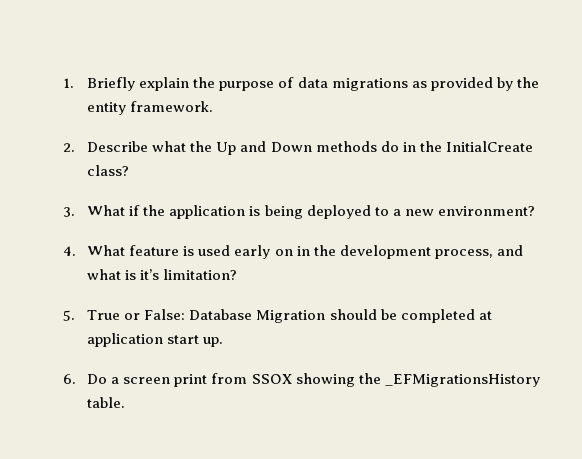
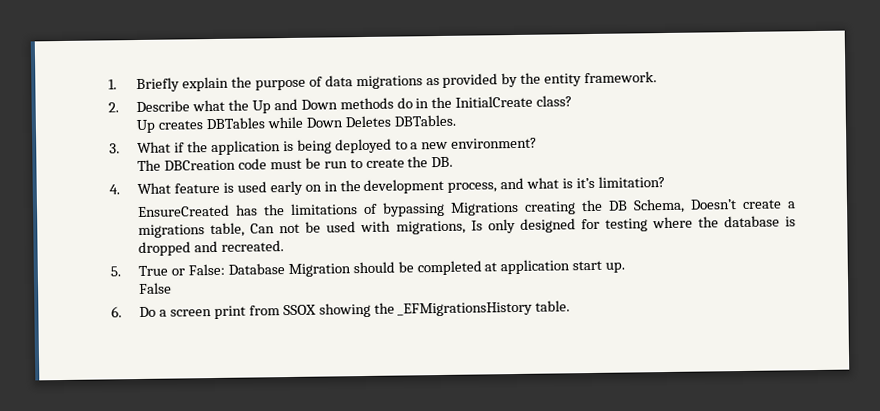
+ Up creates DBTables while Down Deletes DBTables.
+ The DBCreation code must be run to create the DB.
+ EnsureCreated has the limitations of bypassing Migrations creating the DB Schema, Doesn’t create a migrations table, Can not be used with migrations, Is only designed for testing where the database is dropped and recreated.
+ False

